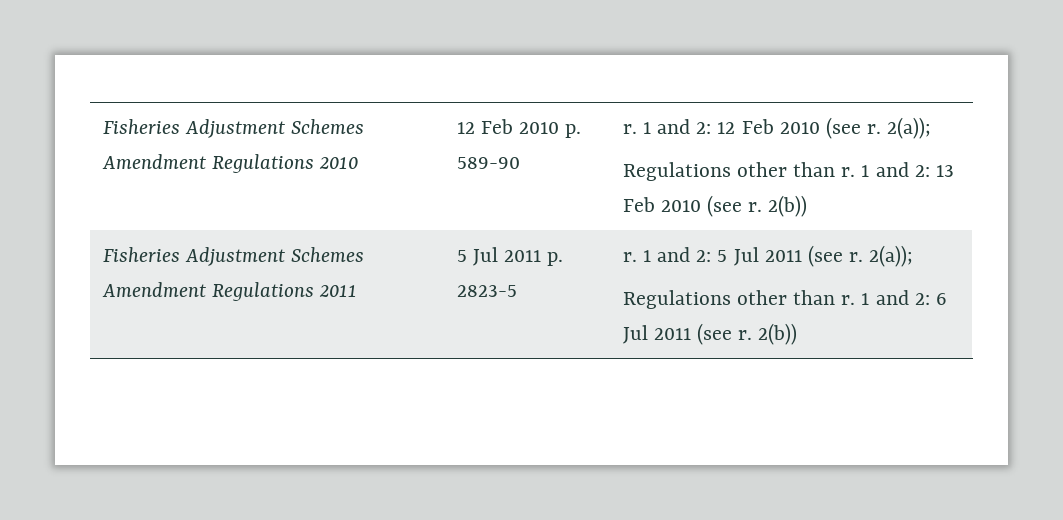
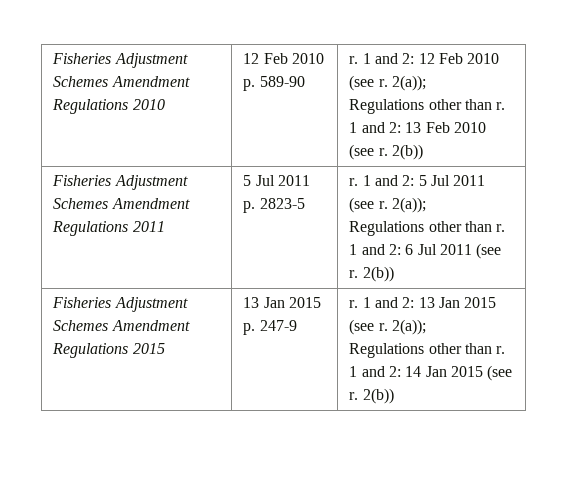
+ Fisheries Adjustment Schemes Amendment Regulations 2015 | 13 Jan 2015 p. 247-9 | r. 1 and 2: 13 Jan 2015 (see r. 2(a));
+ Regulations other than r. 1 and 2: 14 Jan 2015 (see r. 2(b))

